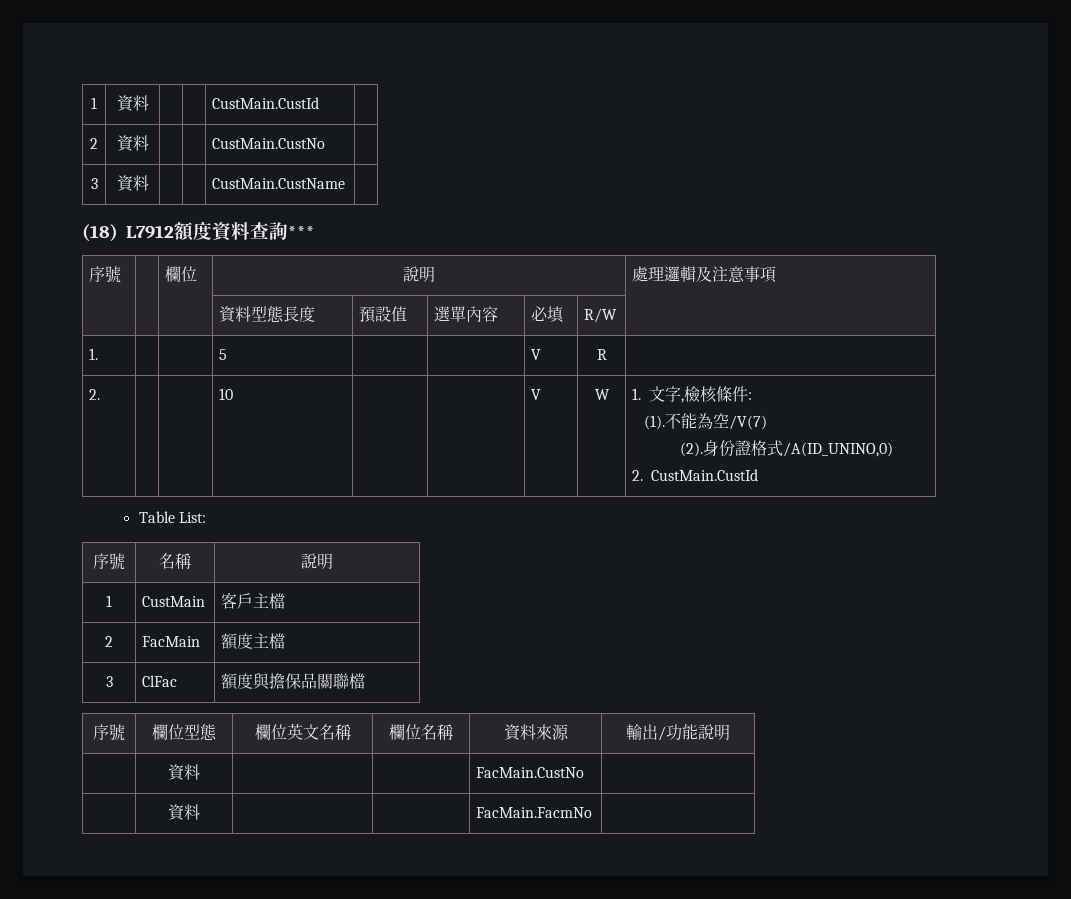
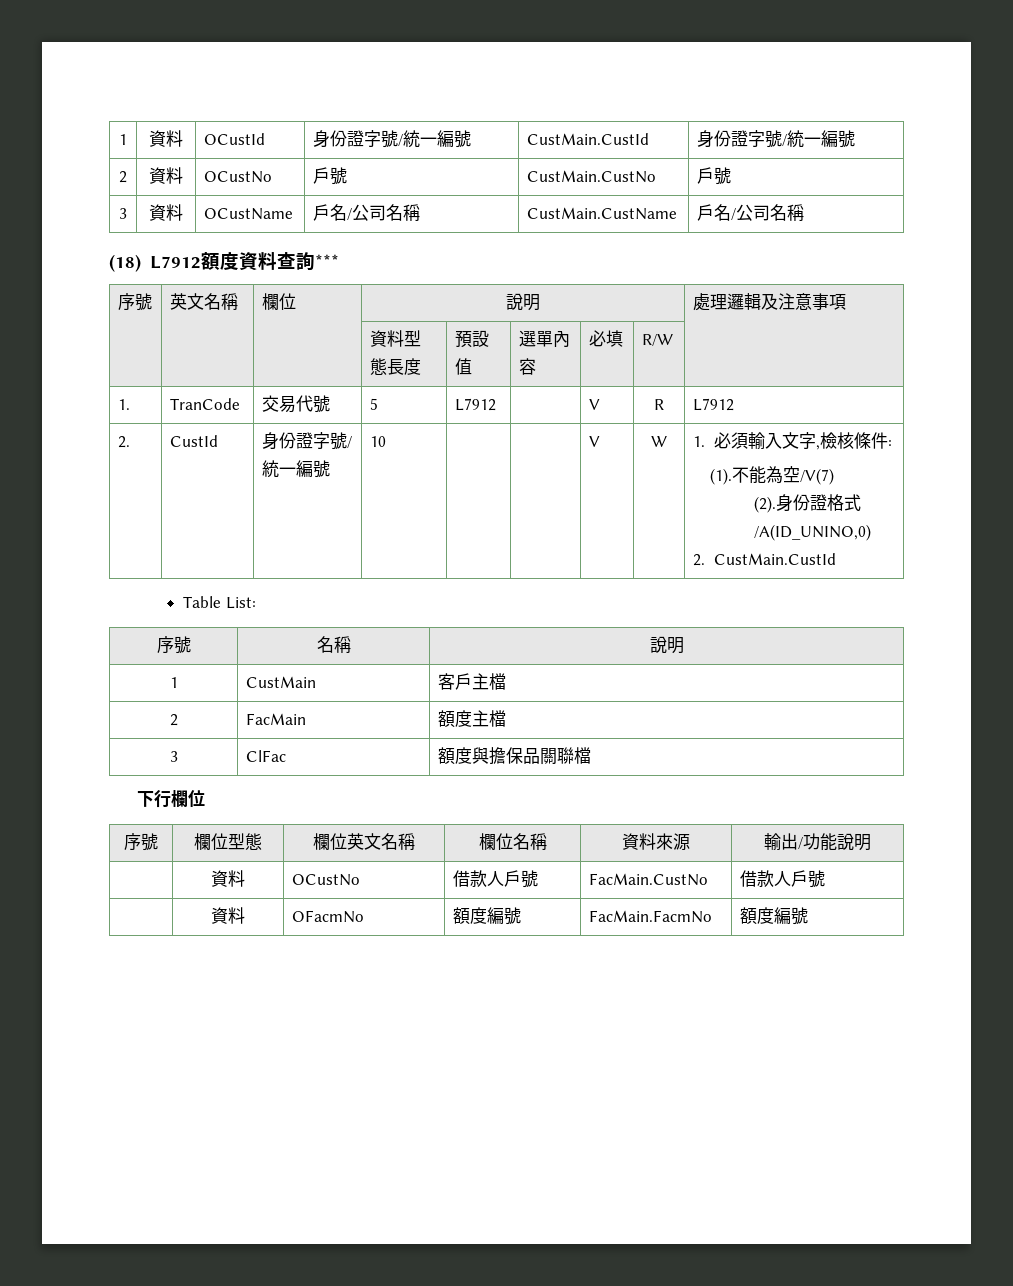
- 1 | 資料 | | | CustMain.CustId |
+ 1 | 資料 | OCustId | 身份證字號/統一編號 | CustMain.CustId | 身份證字號/統一編號
- 2 | 資料 | | | CustMain.CustNo |
+ 2 | 資料 | OCustNo | 戶號 | CustMain.CustNo | 戶號
- 3 | 資料 | | | CustMain.CustName |
+ 3 | 資料 | OCustName | 戶名/公司名稱 | CustMain.CustName | 戶名/公司名稱
- 序號 | | 欄位 | 說明 | 處理邏輯及注意事項
+ 序號 | 英文名稱 | 欄位 | 說明 | 處理邏輯及注意事項
- 1. | | | 5 | | | V | R |
+ 1. | TranCode | 交易代號 | 5 | L7912 | | V | R | L7912
- 2. | | | 10 | | | V | W | 1.文字,檢核條件:
+ 2. | CustId | 身份證字號/統一編號 | 10 | | | V | W | 1.必須輸入文字,檢核條件:
+ 下行欄位
- | 資料 | | | FacMain.CustNo |
- | 資料 | | | FacMain.FacmNo |
+ | 資料 | OCustNo | 借款人戶號 | FacMain.CustNo | 借款人戶號
+ | 資料 | OFacmNo | 額度編號 | FacMain.FacmNo | 額度編號

